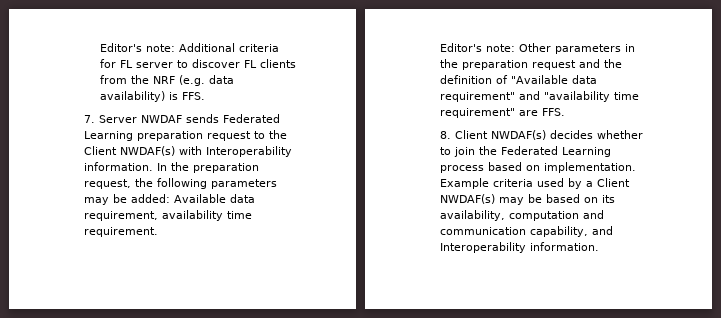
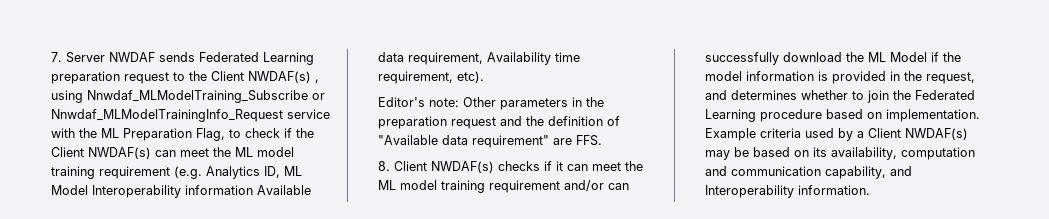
- Editor's note: Additional criteria for FL server to discover FL clients from the NRF (e.g. data availability) is FFS.
- 7. Server NWDAF sends Federated Learning preparation request to the Client NWDAF(s) with Interoperability information. In the preparation request, the following parameters may be added: Available data requirement, availability time requirement.
+ 7. Server NWDAF sends Federated Learning preparation request to the Client NWDAF(s) , using Nnwdaf_MLModelTraining_Subscribe or Nnwdaf_MLModelTrainingInfo_Request service with the ML Preparation Flag, to check if the Client NWDAF(s) can meet the ML model training requirement (e.g. Analytics ID, ML Model Interoperability information Available data requirement, Availability time requirement, etc).
- Editor's note: Other parameters in the preparation request and the definition of "Available data requirement" and "availability time requirement" are FFS.
+ Editor's note: Other parameters in the preparation request and the definition of "Available data requirement" are FFS.
- 8. Client NWDAF(s) decides whether to join the Federated Learning process based on implementation.
+ 8. Client NWDAF(s) checks if it can meet the ML model training requirement and/or can successfully download the ML Model if the model information is provided in the request, and determines whether to join the Federated Learning procedure based on implementation.

